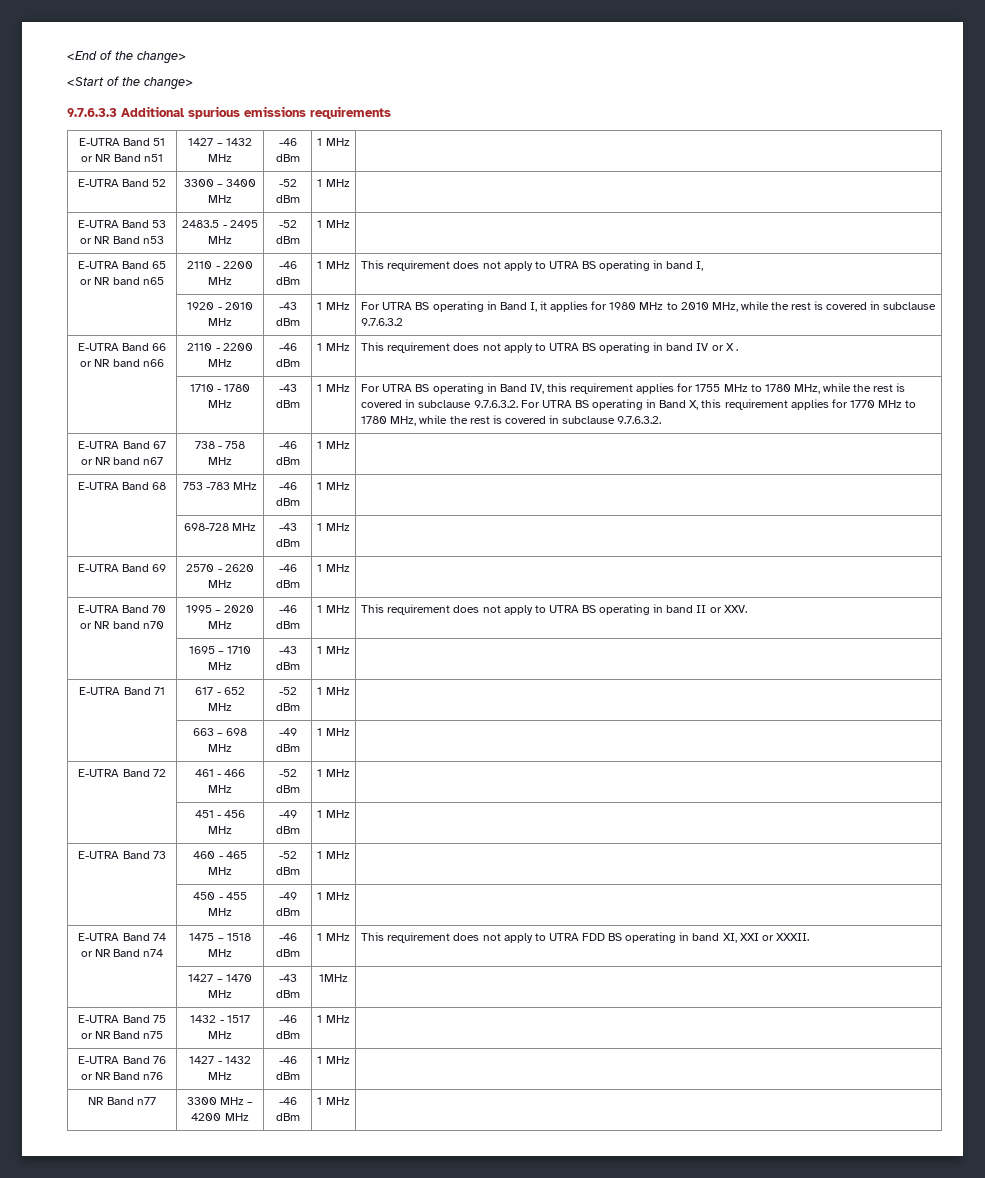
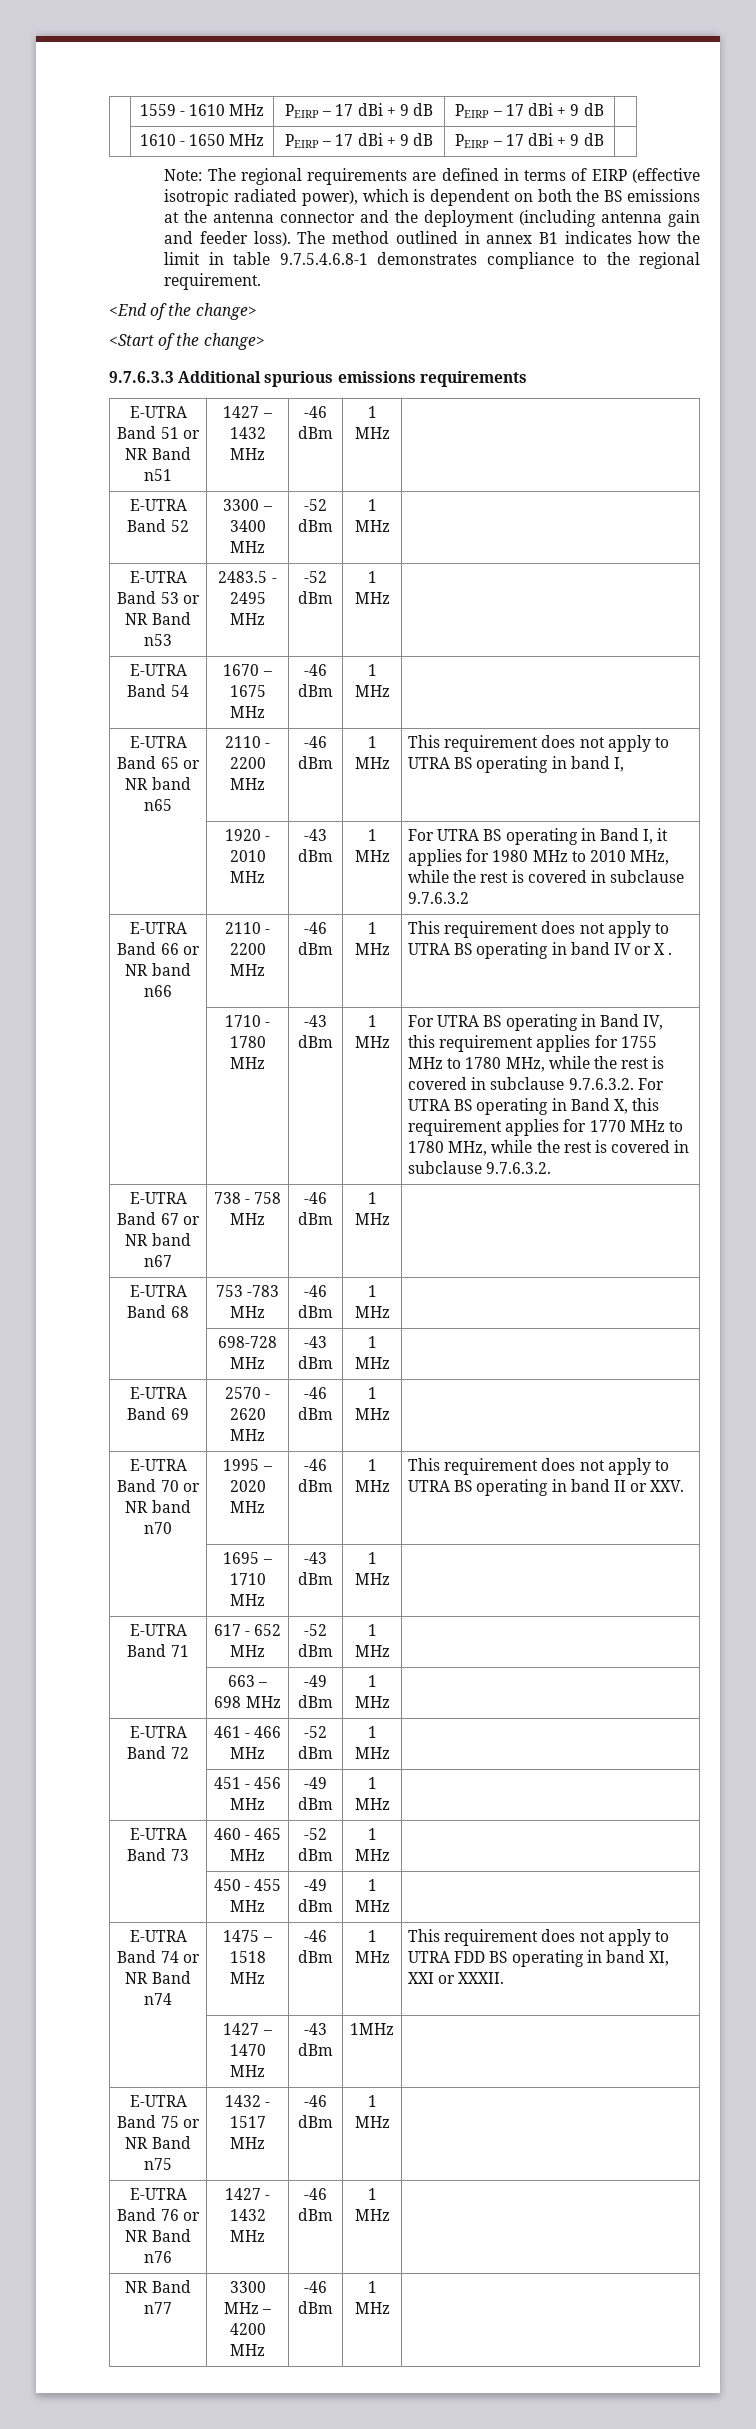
+ | 1559 - 1610 MHz | PEIRP – 17 dBi + 9 dB | PEIRP – 17 dBi + 9 dB |
+ | 1610 - 1650 MHz | PEIRP – 17 dBi + 9 dB | PEIRP – 17 dBi + 9 dB |
+ Note: The regional requirements are defined in terms of EIRP (effective isotropic radiated power), which is dependent on both the BS emissions at the antenna connector and the deployment (including antenna gain and feeder loss). The method outlined in annex B1 indicates how the limit in table 9.7.5.4.6.8-1 demonstrates compliance to the regional requirement.
+ E-UTRA Band 54 | 1670 – 1675 MHz | -46 dBm | 1 MHz |

